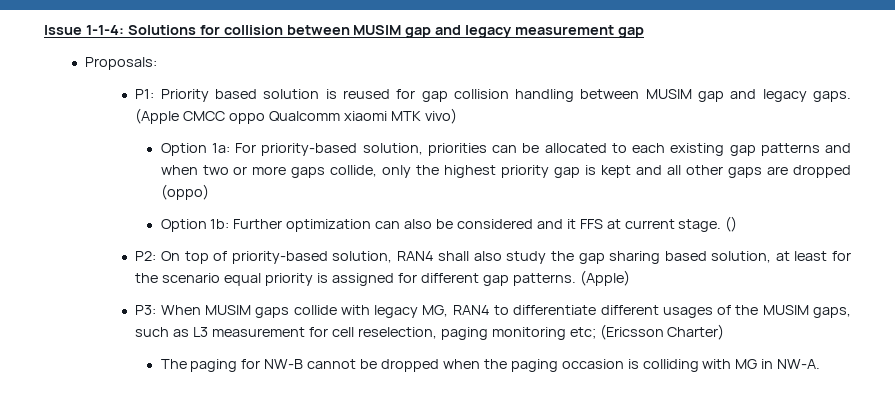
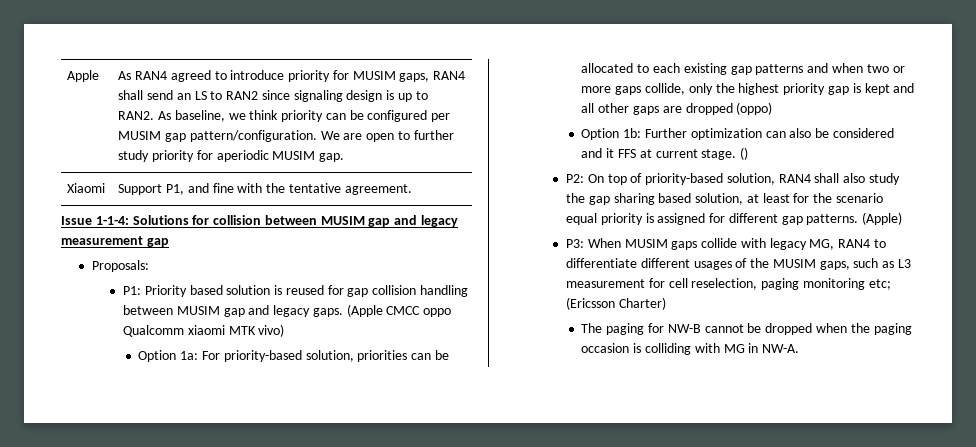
+ Apple | As RAN4 agreed to introduce priority for MUSIM gaps, RAN4 shall send an LS to RAN2 since signaling design is up to RAN2. As baseline, we think priority can be configured per MUSIM gap pattern/configuration. We are open to further study priority for aperiodic MUSIM gap.
+ Xiaomi | Support P1, and fine with the tentative agreement.

